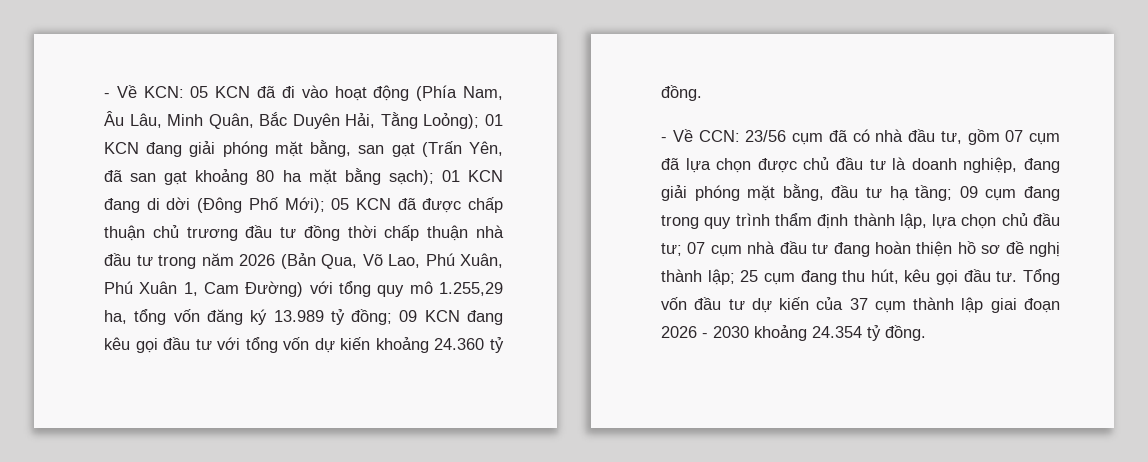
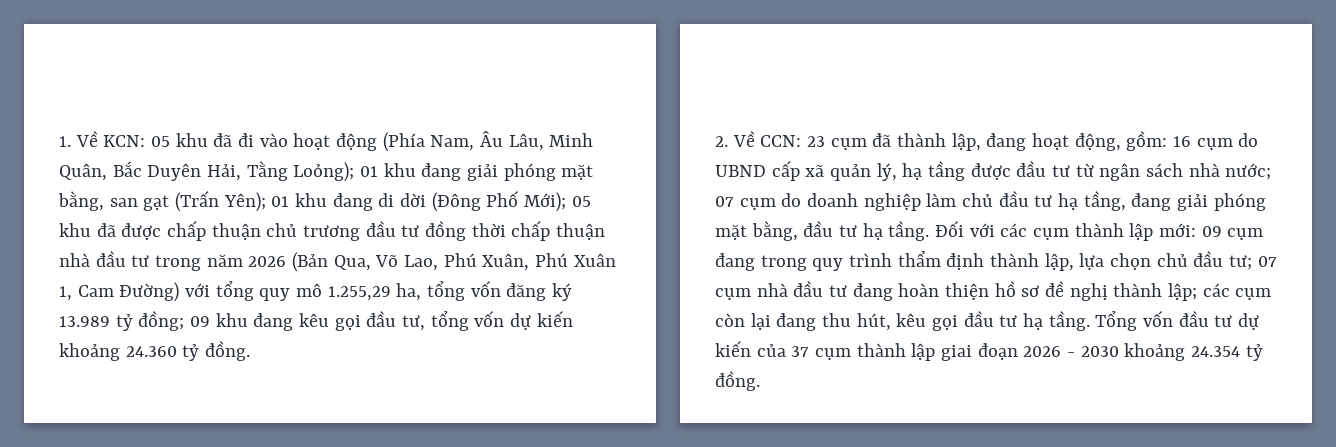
- - Về KCN:
+ 1. Về KCN:
- 05 KCN đã đi vào hoạt động (Phía Nam, Âu Lâu, Minh Quân, Bắc Duyên Hải, Tằng Loỏng);
+ 05 khu đã đi vào hoạt động (Phía Nam, Âu Lâu, Minh Quân, Bắc Duyên Hải, Tằng Loỏng);
- 01 KCN đang giải phóng mặt bằng, san gạt (Trấn Yên, đã san gạt khoảng 80 ha mặt bằng sạch); 01 KCN đang di dời (Đông Phố Mới);
+ 01 khu đang giải phóng mặt bằng, san gạt (Trấn Yên); 01 khu đang di dời (Đông Phố Mới);
- 05 KCN đã được chấp thuận chủ trương đầu tư đồng thời chấp thuận nhà đầu tư trong năm 2026 (Bản Qua, Võ Lao, Phú Xuân, Phú Xuân 1, Cam Đường) với tổng quy mô 1.255,29 ha, tổng vốn đăng ký 13.989 tỷ đồng;
+ 05 khu đã được chấp thuận chủ trương đầu tư đồng thời chấp thuận nhà đầu tư trong năm 2026 (Bản Qua, Võ Lao, Phú Xuân, Phú Xuân 1, Cam Đường) với tổng quy mô 1.255,29 ha, tổng vốn đăng ký 13.989 tỷ đồng;
- 09 KCN đang kêu gọi đầu tư với tổng vốn dự kiến khoảng 24.360 tỷ đồng.
+ 09 khu đang kêu gọi đầu tư, tổng vốn dự kiến khoảng 24.360 tỷ đồng.
- - Về CCN: 23/56 cụm đã có nhà đầu tư, gồm 07 cụm đã lựa chọn được chủ đầu tư là doanh nghiệp, đang giải phóng mặt bằng, đầu tư hạ tầng; 09 cụm đang trong quy trình thẩm định thành lập, lựa chọn chủ đầu tư; 07 cụm nhà đầu tư đang hoàn thiện hồ sơ đề nghị thành lập; 25 cụm đang thu hút, kêu gọi đầu tư.
+ 2. Về CCN: 23 cụm đã thành lập, đang hoạt động, gồm: 16 cụm do UBND cấp xã quản lý, hạ tầng được đầu tư từ ngân sách nhà nước; 07 cụm do doanh nghiệp làm chủ đầu tư hạ tầng, đang giải phóng mặt bằng, đầu tư hạ tầng. Đối với các cụm thành lập mới: 09 cụm đang trong quy trình thẩm định thành lập, lựa chọn chủ đầu tư; 07 cụm nhà đầu tư đang hoàn thiện hồ sơ đề nghị thành lập; các cụm còn lại đang thu hút, kêu gọi đầu tư hạ tầng.

